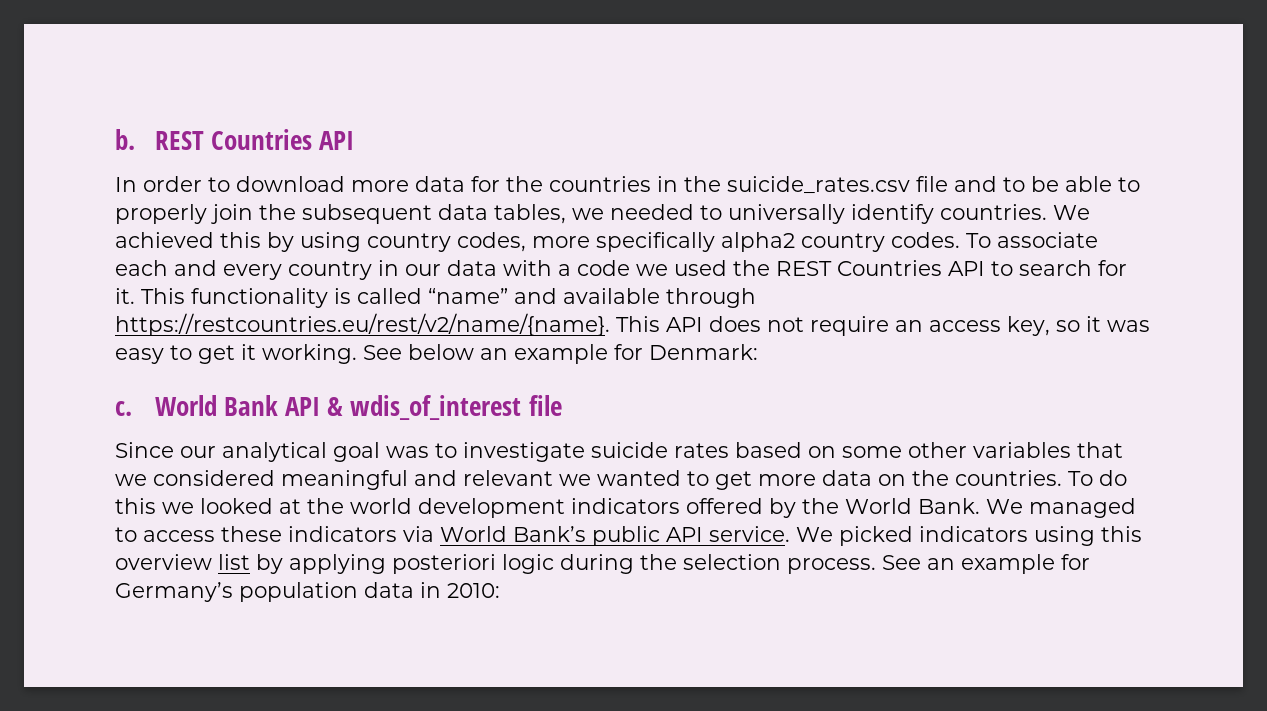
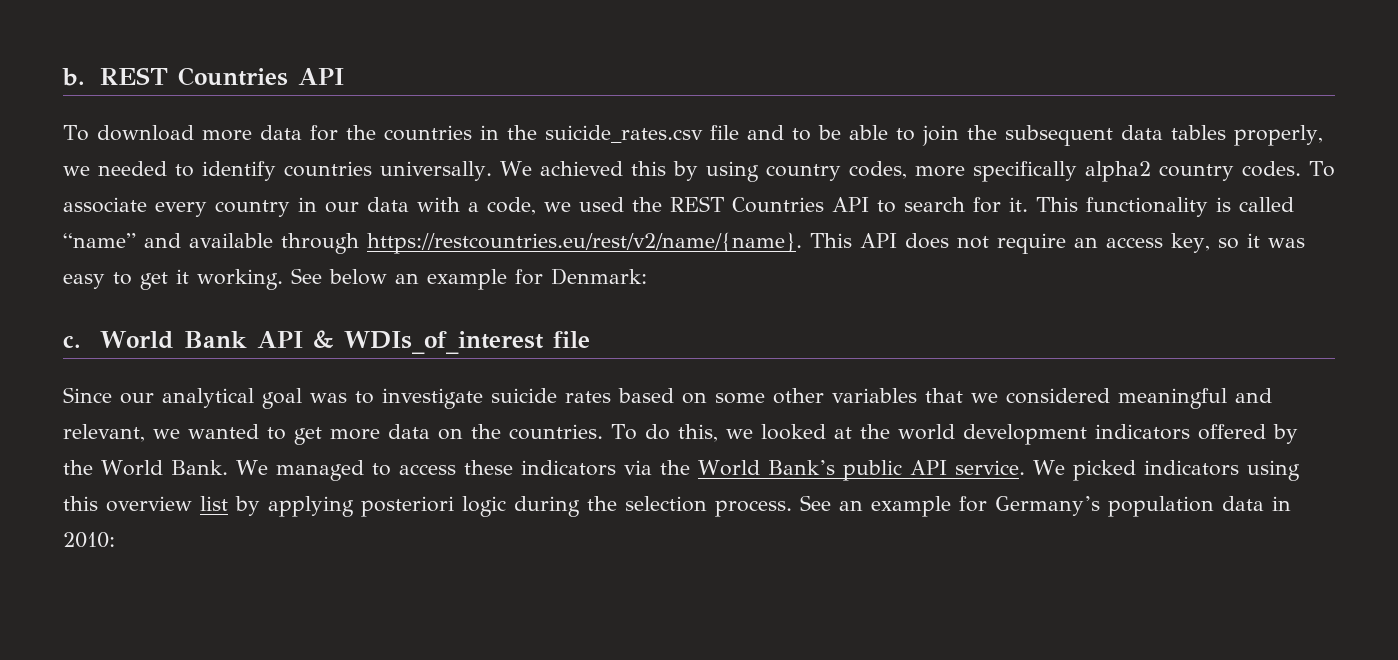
- In order to download more data for the countries in the suicide_rates.csv file and to be able to properly join the subsequent data tables, we needed to universally identify countries.
+ To download more data for the countries in the suicide_rates.csv file and to be able to join the subsequent data tables properly, we needed to identify countries universally.
- To associate each and every country in our data with a code we used the REST Countries API to search for it.
+ To associate every country in our data with a code, we used the REST Countries API to search for it.
- World Bank API & wdis_of_interest file
+ World Bank API & WDIs_of_interest file
- Since our analytical goal was to investigate suicide rates based on some other variables that we considered meaningful and relevant we wanted to get more data on the countries.
+ Since our analytical goal was to investigate suicide rates based on some other variables that we considered meaningful and relevant, we wanted to get more data on the countries.
- To do this we looked at the world development indicators offered by the World Bank.
+ To do this, we looked at the world development indicators offered by the World Bank.
- We managed to access these indicators via World Bank’s public API service.
+ We managed to access these indicators via the World Bank’s public API service.

